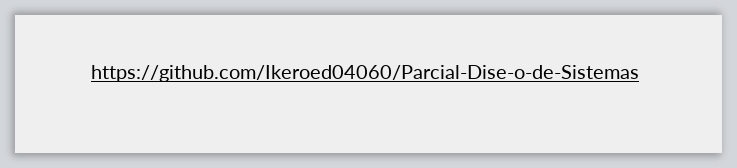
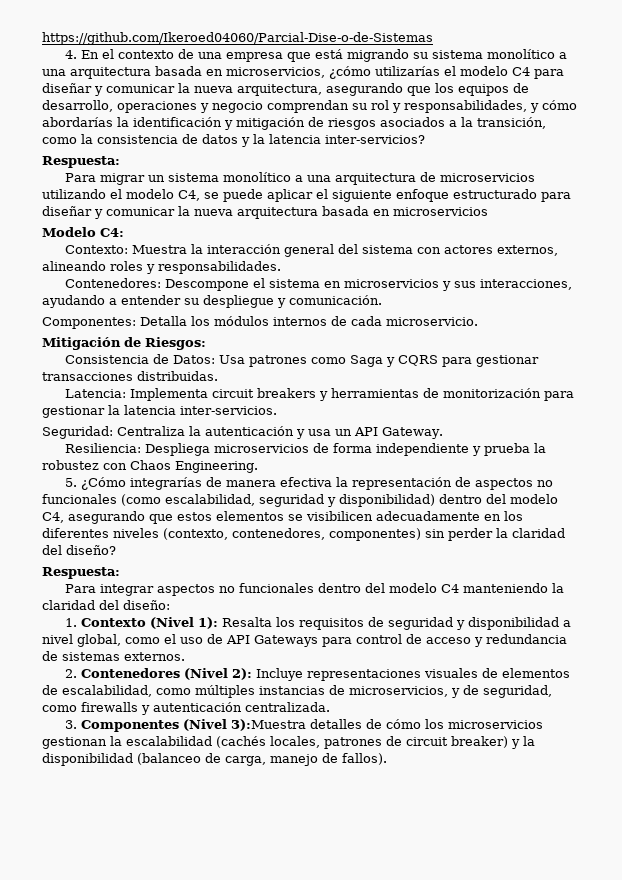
+ 4. En el contexto de una empresa que está migrando su sistema monolítico a una arquitectura basada en microservicios, ¿cómo utilizarías el modelo C4 para diseñar y comunicar la nueva arquitectura, asegurando que los equipos de desarrollo, operaciones y negocio comprendan su rol y responsabilidades, y cómo abordarías la identificación y mitigación de riesgos asociados a la transición, como la consistencia de datos y la latencia inter-servicios?
+ Respuesta:
+ Para migrar un sistema monolítico a una arquitectura de microservicios utilizando el modelo C4, se puede aplicar el siguiente enfoque estructurado para diseñar y comunicar la nueva arquitectura basada en microservicios
+ Modelo C4:
+ Contexto: Muestra la interacción general del sistema con actores externos, alineando roles y responsabilidades.
+ Contenedores: Descompone el sistema en microservicios y sus interacciones, ayudando a entender su despliegue y comunicación.
+ Componentes: Detalla los módulos internos de cada microservicio.
+ Mitigación de Riesgos:
+ Consistencia de Datos: Usa patrones como Saga y CQRS para gestionar transacciones distribuidas.
+ Latencia: Implementa circuit breakers y herramientas de monitorización para gestionar la latencia inter-servicios.
+ Seguridad: Centraliza la autenticación y usa un API Gateway.
+ Resiliencia: Despliega microservicios de forma independiente y prueba la robustez con Chaos Engineering.
+ 5. ¿Cómo integrarías de manera efectiva la representación de aspectos no funcionales (como escalabilidad, seguridad y disponibilidad) dentro del modelo C4, asegurando que estos elementos se visibilicen adecuadamente en los diferentes niveles (contexto, contenedores, componentes) sin perder la claridad del diseño?
+ Respuesta:
+ Para integrar aspectos no funcionales dentro del modelo C4 manteniendo la claridad del diseño:
+ 1. Contexto (Nivel 1): Resalta los requisitos de seguridad y disponibilidad a nivel global, como el uso de API Gateways para control de acceso y redundancia de sistemas externos.
+ 2. Contenedores (Nivel 2): Incluye representaciones visuales de elementos de escalabilidad, como múltiples instancias de microservicios, y de seguridad, como firewalls y autenticación centralizada.
+ 3. Componentes (Nivel 3):Muestra detalles de cómo los microservicios gestionan la escalabilidad (cachés locales, patrones de circuit breaker) y la disponibilidad (balanceo de carga, manejo de fallos).

